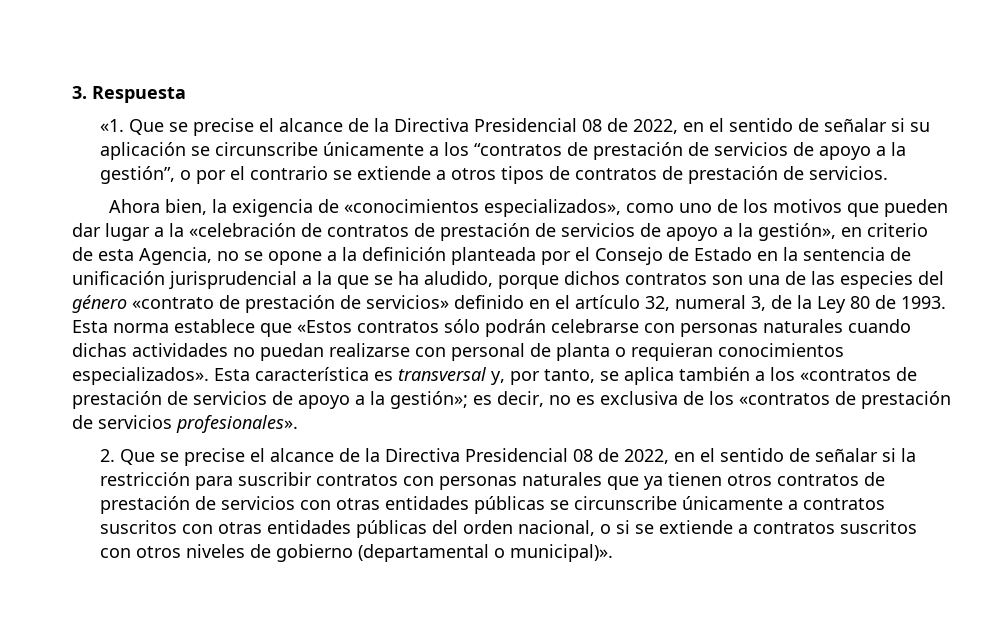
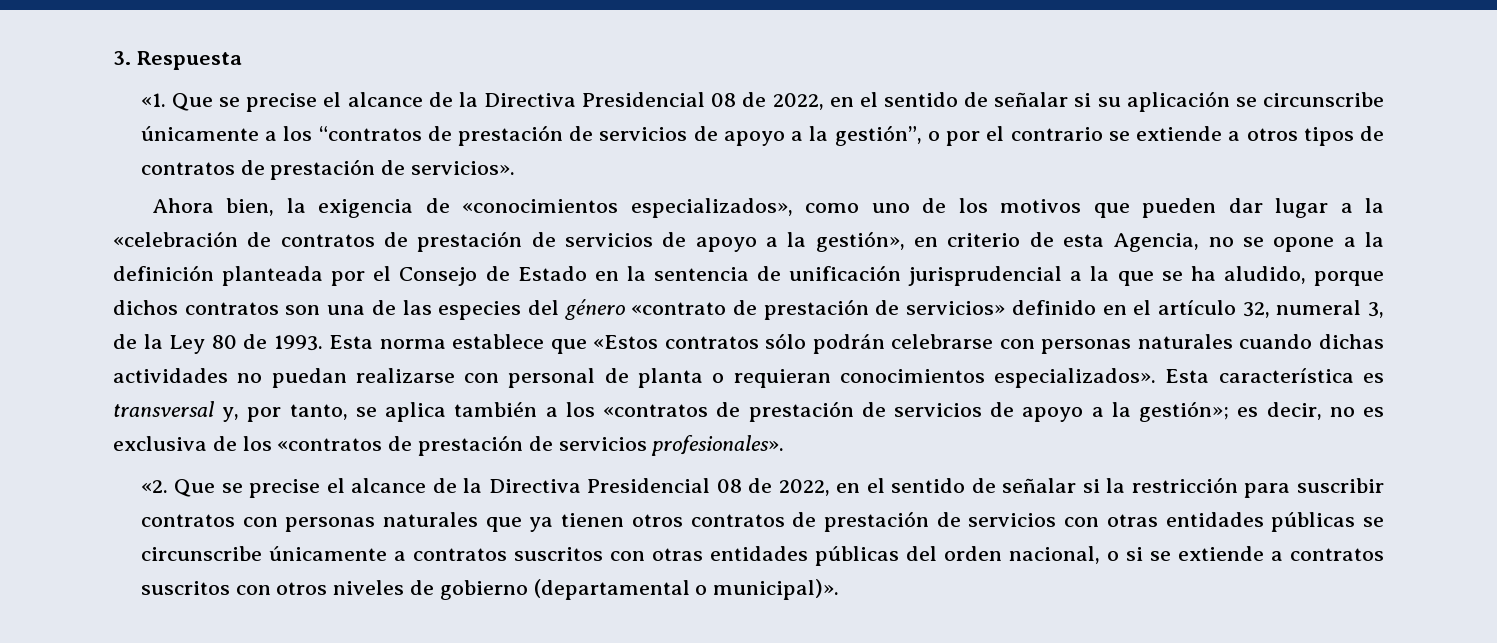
- «1. Que se precise el alcance de la Directiva Presidencial 08 de 2022, en el sentido de señalar si su aplicación se circunscribe únicamente a los “contratos de prestación de servicios de apoyo a la gestión”, o por el contrario se extiende a otros tipos de contratos de prestación de servicios.
+ «1. Que se precise el alcance de la Directiva Presidencial 08 de 2022, en el sentido de señalar si su aplicación se circunscribe únicamente a los “contratos de prestación de servicios de apoyo a la gestión”, o por el contrario se extiende a otros tipos de contratos de prestación de servicios».
- 2. Que se precise el alcance de la Directiva Presidencial 08 de 2022, en el sentido de señalar si la restricción para suscribir contratos con personas naturales que ya tienen otros contratos de prestación de servicios con otras entidades públicas se circunscribe únicamente a contratos suscritos con otras entidades públicas del orden nacional, o si se extiende a contratos suscritos con otros niveles de gobierno (departamental o municipal)».
+ «2. Que se precise el alcance de la Directiva Presidencial 08 de 2022, en el sentido de señalar si la restricción para suscribir contratos con personas naturales que ya tienen otros contratos de prestación de servicios con otras entidades públicas se circunscribe únicamente a contratos suscritos con otras entidades públicas del orden nacional, o si se extiende a contratos suscritos con otros niveles de gobierno (departamental o municipal)».

